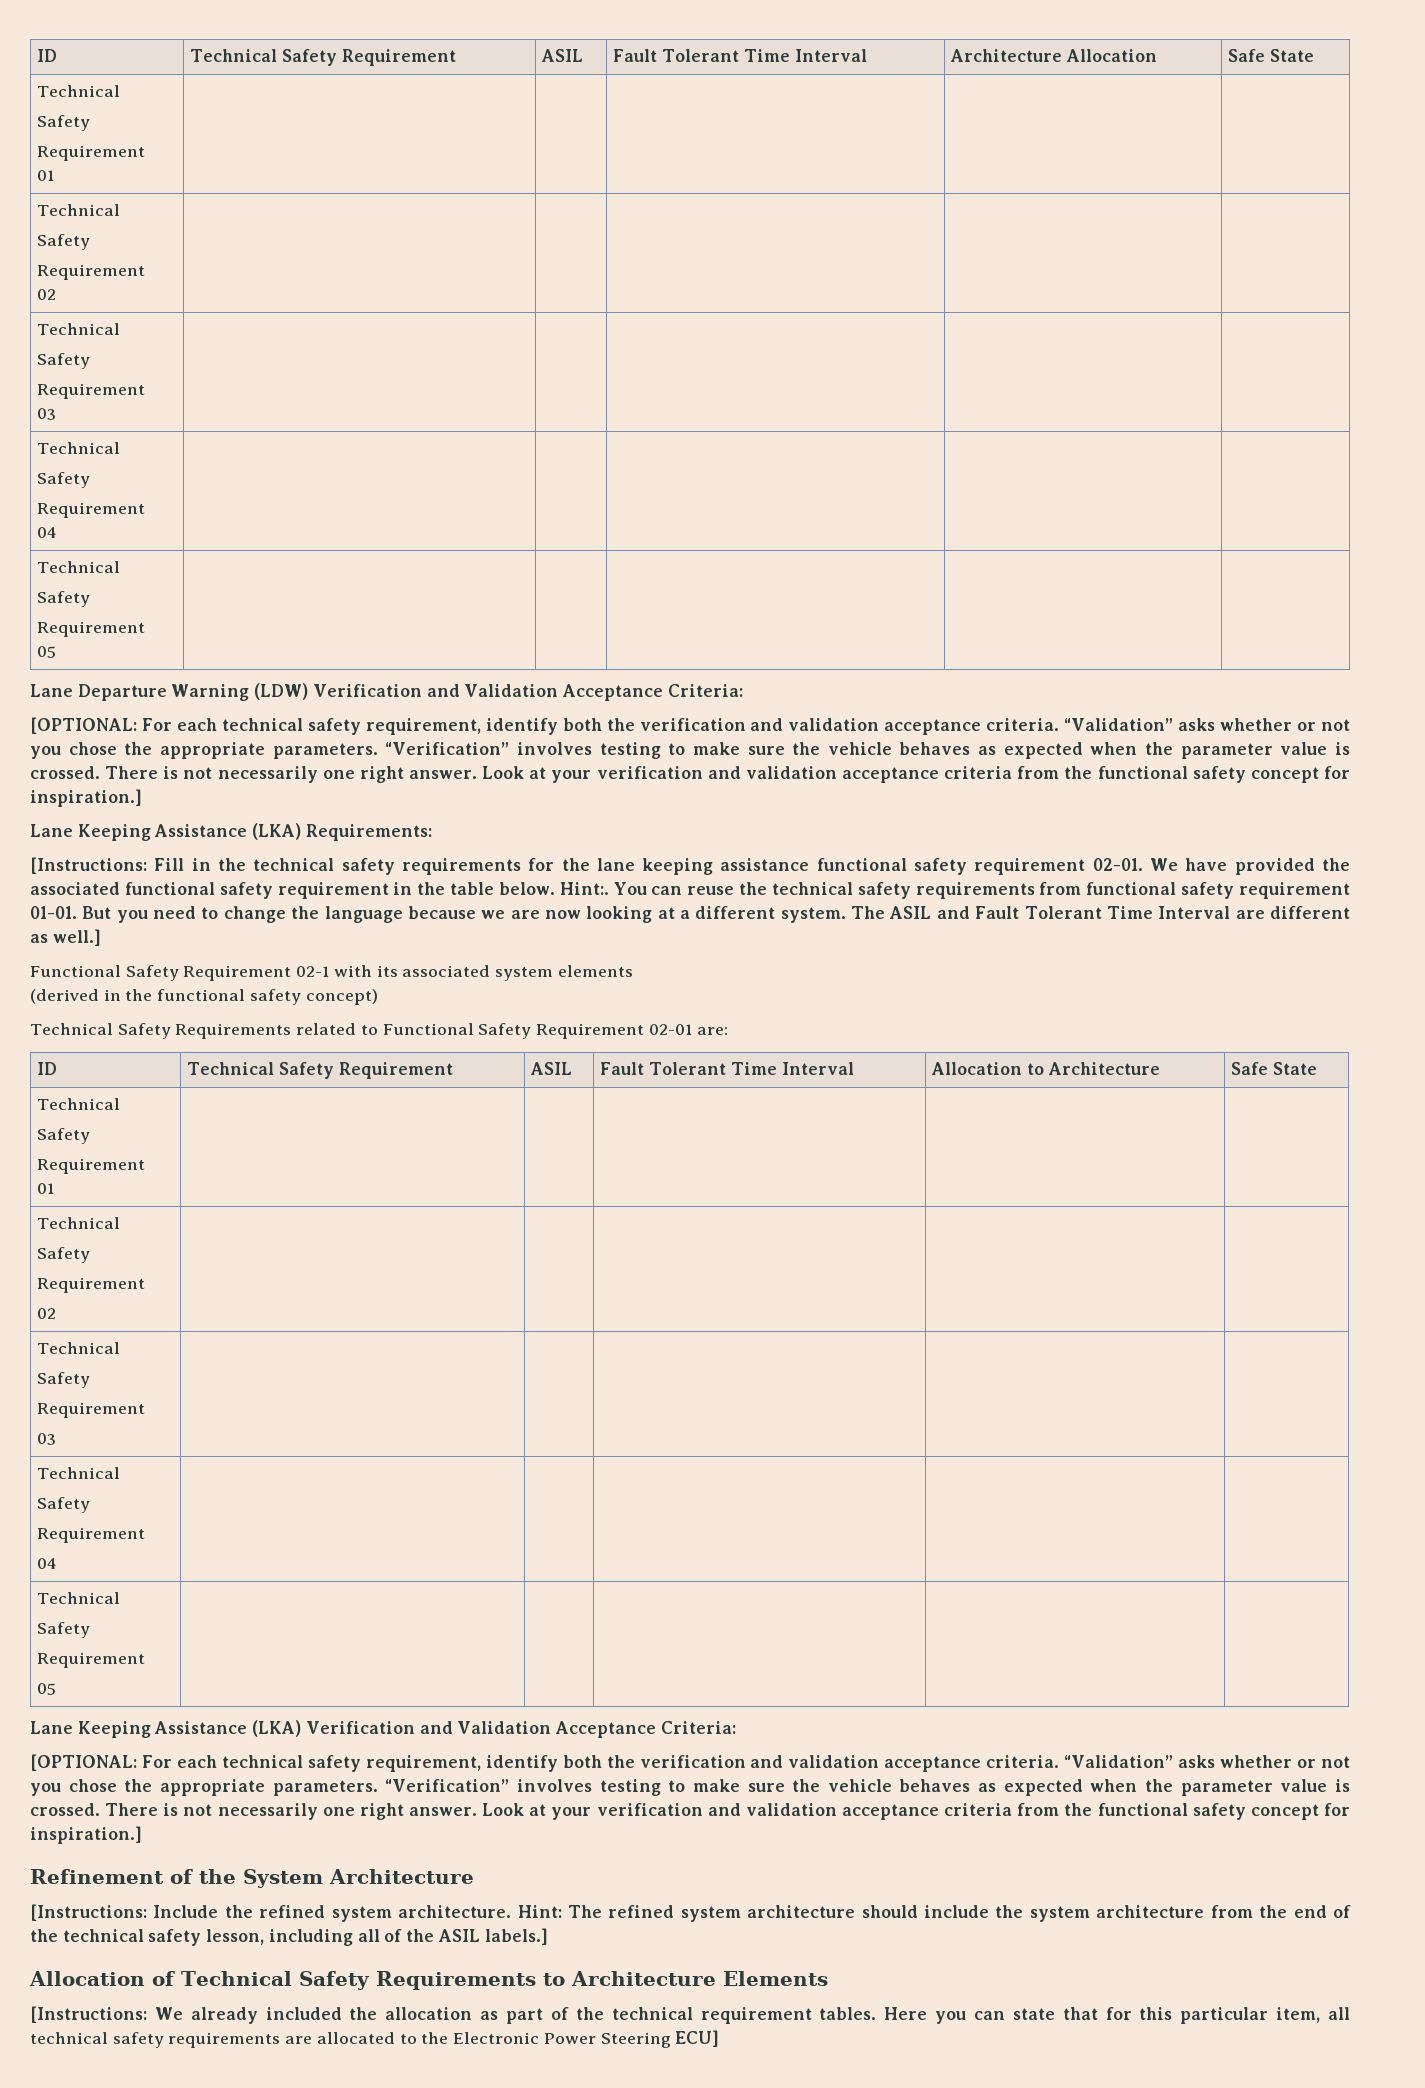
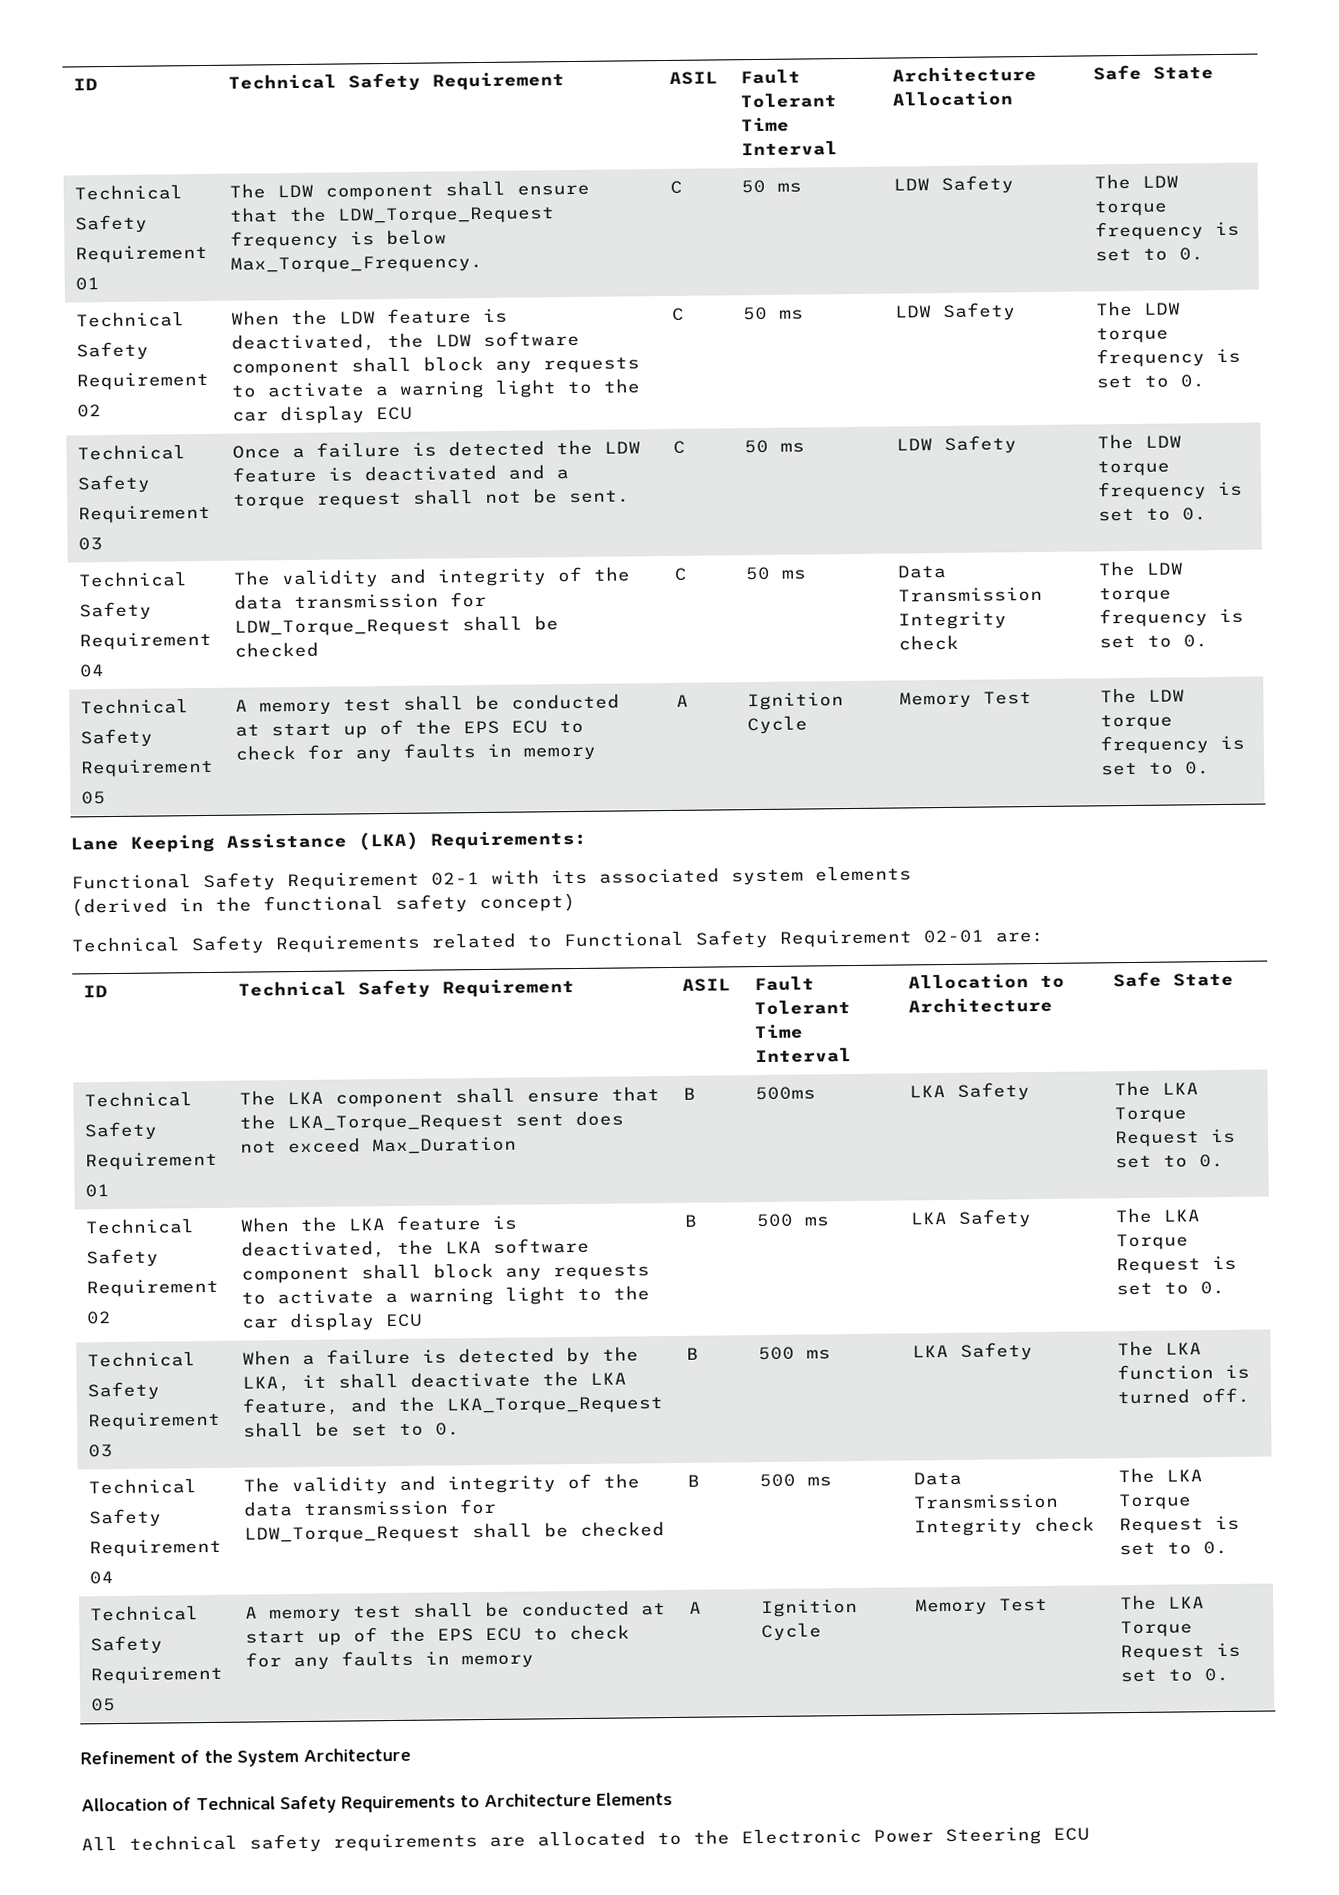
  ID | Technical Safety Requirement | ASIL | Fault Tolerant Time Interval | Architecture Allocation | Safe State
  Technical
  Safety
  Requirement
- 01 | | | | |
+ 01 | The LDW component shall ensure that the LDW_Torque_Request frequency is below Max_Torque_Frequency. | C | 50 ms | LDW Safety | The LDW torque frequency is set to 0.
  Technical
  Safety
  Requirement
- 02 | | | | |
+ 02 | When the LDW feature is deactivated, the LDW software component shall block any requests to activate a warning light to the car display ECU | C | 50 ms | LDW Safety | The LDW torque frequency is set to 0.
  Technical
  Safety
  Requirement
- 03 | | | | |
+ 03 | Once a failure is detected the LDW feature is deactivated and a torque request shall not be sent. | C | 50 ms | LDW Safety | The LDW torque frequency is set to 0.
  Technical
  Safety
  Requirement
- 04 | | | | |
+ 04 | The validity and integrity of the data transmission for LDW_Torque_Request shall be checked | C | 50 ms | Data Transmission Integrity check | The LDW torque frequency is set to 0.
  Technical
  Safety
  Requirement
- 05 | | | | |
- Lane Departure Warning (LDW) Verification and Validation Acceptance Criteria:
- [OPTIONAL: For each technical safety requirement, identify both the verification and validation acceptance criteria. “Validation” asks whether or not you chose the appropriate parameters. “Verification” involves testing to make sure the vehicle behaves as expected when the parameter value is crossed. There is not necessarily one right answer. Look at your verification and validation acceptance criteria from the functional safety concept for inspiration.]
+ 05 | A memory test shall be conducted at start up of the EPS ECU to check for any faults in memory | A | Ignition Cycle | Memory Test | The LDW torque frequency is set to 0.
- [Instructions: Fill in the technical safety requirements for the lane keeping assistance functional safety requirement 02-01. We have provided the associated functional safety requirement in the table below. Hint:. You can reuse the technical safety requirements from functional safety requirement 01-01. But you need to change the language because we are now looking at a different system. The ASIL and Fault Tolerant Time Interval are different as well.]
  ID | Technical Safety Requirement | ASIL | Fault Tolerant Time Interval | Allocation to Architecture | Safe State
  Technical
  Safety
  Requirement
- 01 | | | | |
+ 01 | The LKA component shall ensure that the LKA_Torque_Request sent does not exceed Max_Duration | B | 500ms | LKA Safety | The LKA Torque Request is set to 0.
  Technical
  Safety
  Requirement
- 02 | | | | |
+ 02 | When the LKA feature is deactivated, the LKA software component shall block any requests to activate a warning light to the car display ECU | B | 500 ms | LKA Safety | The LKA Torque Request is set to 0.
  Technical
  Safety
  Requirement
- 03 | | | | |
+ 03 | When a failure is detected by the LKA, it shall deactivate the LKA feature, and the LKA_Torque_Request shall be set to 0. | B | 500 ms | LKA Safety | The LKA function is turned off.
  Technical
  Safety
  Requirement
- 04 | | | | |
+ 04 | The validity and integrity of the data transmission for LDW_Torque_Request shall be checked | B | 500 ms | Data Transmission Integrity check | The LKA Torque Request is set to 0.
  Technical
  Safety
  Requirement
- 05 | | | | |
- Lane Keeping Assistance (LKA) Verification and Validation Acceptance Criteria:
- [OPTIONAL: For each technical safety requirement, identify both the verification and validation acceptance criteria. “Validation” asks whether or not you chose the appropriate parameters. “Verification” involves testing to make sure the vehicle behaves as expected when the parameter value is crossed. There is not necessarily one right answer. Look at your verification and validation acceptance criteria from the functional safety concept for inspiration.]
+ 05 | A memory test shall be conducted at start up of the EPS ECU to check for any faults in memory | A | Ignition Cycle | Memory Test | The LKA Torque Request is set to 0.
- [Instructions: Include the refined system architecture. Hint: The refined system architecture should include the system architecture from the end of the technical safety lesson, including all of the ASIL labels.]
- [Instructions: We already included the allocation as part of the technical requirement tables. Here you can state that for this particular item, all technical safety requirements are allocated to the Electronic Power Steering ECU]
+ All technical safety requirements are allocated to the Electronic Power Steering ECU

